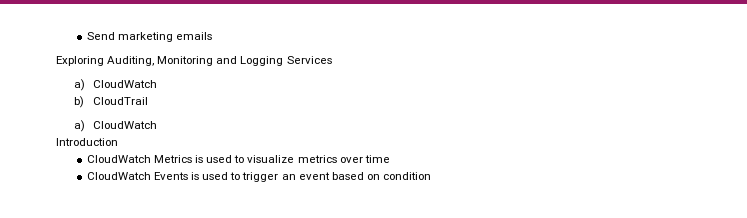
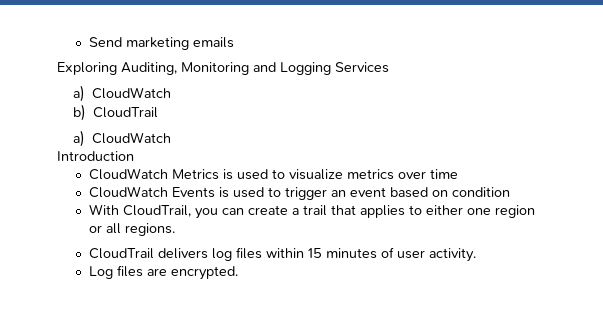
+ With CloudTrail, you can create a trail that applies to either one region or all regions.
+ CloudTrail delivers log files within 15 minutes of user activity.
+ Log files are encrypted.

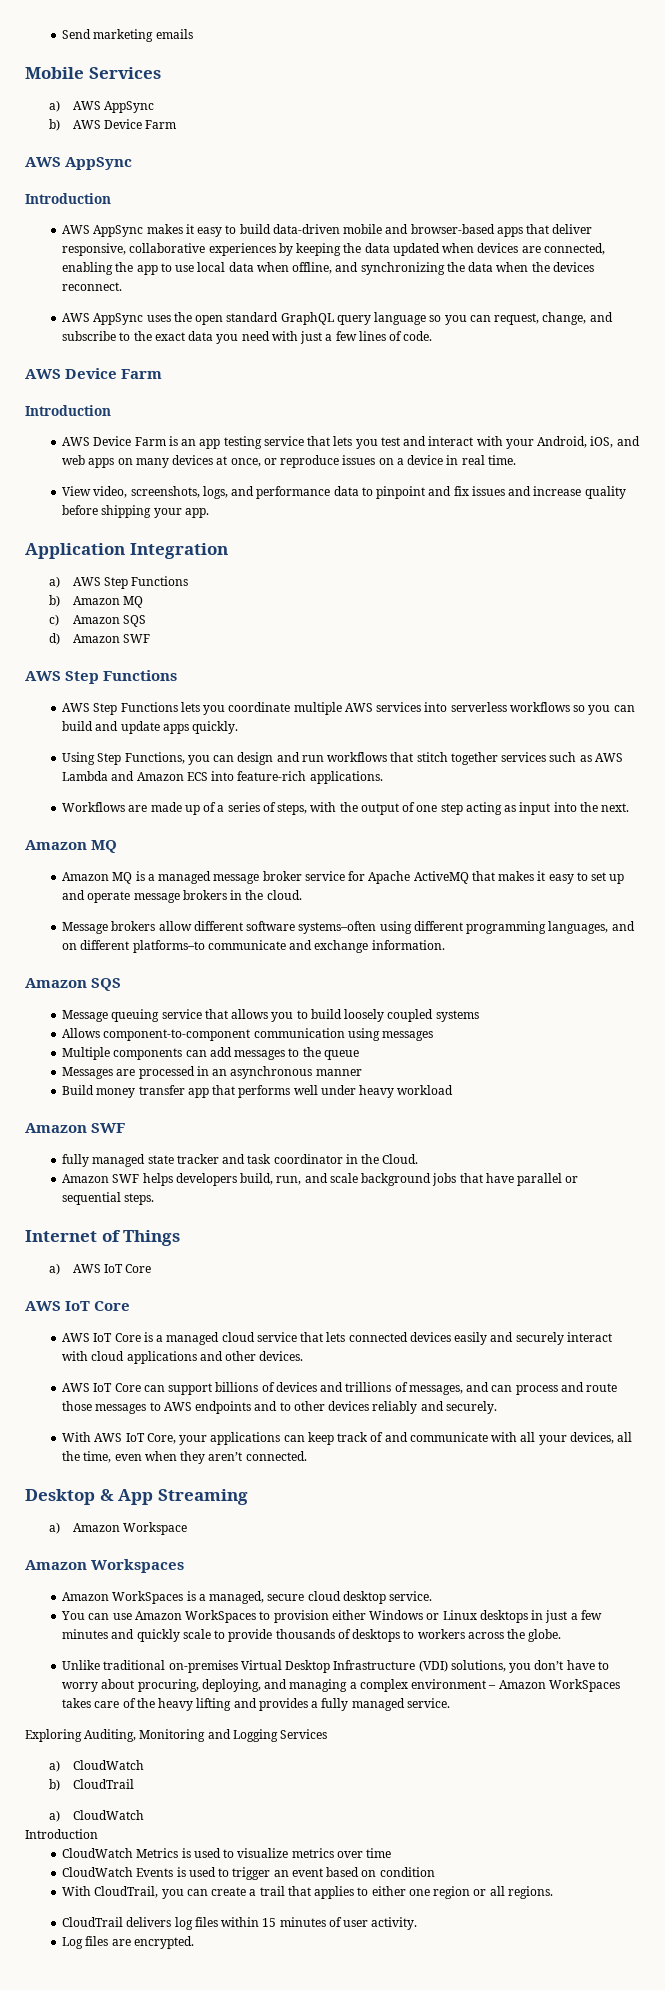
+ Mobile Services
+ a) AWS AppSync
+ b) AWS Device Farm
+ AWS AppSync
+ Introduction
+ AWS AppSync makes it easy to build data-driven mobile and browser-based apps that deliver responsive, collaborative experiences by keeping the data updated when devices are connected, enabling the app to use local data when offline, and synchronizing the data when the devices reconnect.
+ AWS AppSync uses the open standard GraphQL query language so you can request, change, and subscribe to the exact data you need with just a few lines of code.
+ AWS Device Farm
+ Introduction
+ AWS Device Farm is an app testing service that lets you test and interact with your Android, iOS, and web apps on many devices at once, or reproduce issues on a device in real time.
+ View video, screenshots, logs, and performance data to pinpoint and fix issues and increase quality before shipping your app.
+ Application Integration
+ a) AWS Step Functions
+ b) Amazon MQ
+ c) Amazon SQS
+ d) Amazon SWF
+ AWS Step Functions
+ AWS Step Functions lets you coordinate multiple AWS services into serverless workflows so you can build and update apps quickly.
+ Using Step Functions, you can design and run workflows that stitch together services such as AWS Lambda and Amazon ECS into feature-rich applications.
+ Workflows are made up of a series of steps, with the output of one step acting as input into the next.
+ Amazon MQ
+ Amazon MQ is a managed message broker service for Apache ActiveMQ that makes it easy to set up and operate message brokers in the cloud.
+ Message brokers allow different software systems–often using different programming languages, and on different platforms–to communicate and exchange information.
+ Amazon SQS
+ Message queuing service that allows you to build loosely coupled systems
+ Allows component-to-component communication using messages
+ Multiple components can add messages to the queue
+ Messages are processed in an asynchronous manner
+ Build money transfer app that performs well under heavy workload
+ Amazon SWF
+ fully managed state tracker and task coordinator in the Cloud.
+ Amazon SWF helps developers build, run, and scale background jobs that have parallel or sequential steps.
+ Internet of Things
+ a) AWS IoT Core
+ AWS IoT Core
+ AWS IoT Core is a managed cloud service that lets connected devices easily and securely interact with cloud applications and other devices.
+ AWS IoT Core can support billions of devices and trillions of messages, and can process and route those messages to AWS endpoints and to other devices reliably and securely.
+ With AWS IoT Core, your applications can keep track of and communicate with all your devices, all the time, even when they aren’t connected.
+ Desktop & App Streaming
+ a) Amazon Workspace
+ Amazon Workspaces
+ Amazon WorkSpaces is a managed, secure cloud desktop service.
+ You can use Amazon WorkSpaces to provision either Windows or Linux desktops in just a few minutes and quickly scale to provide thousands of desktops to workers across the globe.
+ Unlike traditional on-premises Virtual Desktop Infrastructure (VDI) solutions, you don’t have to worry about procuring, deploying, and managing a complex environment – Amazon WorkSpaces takes care of the heavy lifting and provides a fully managed service.

